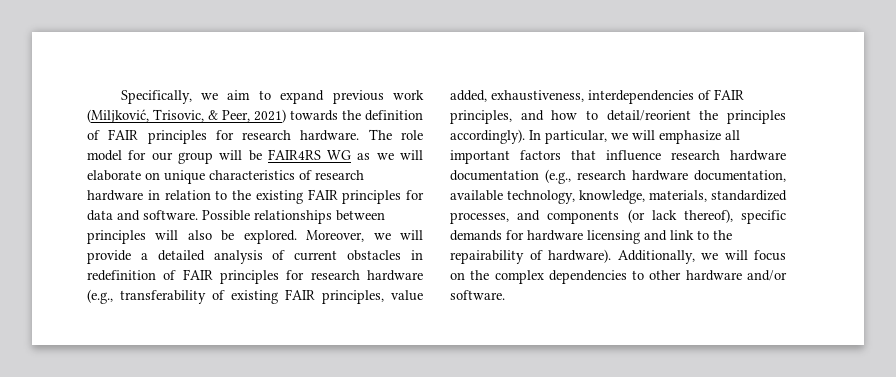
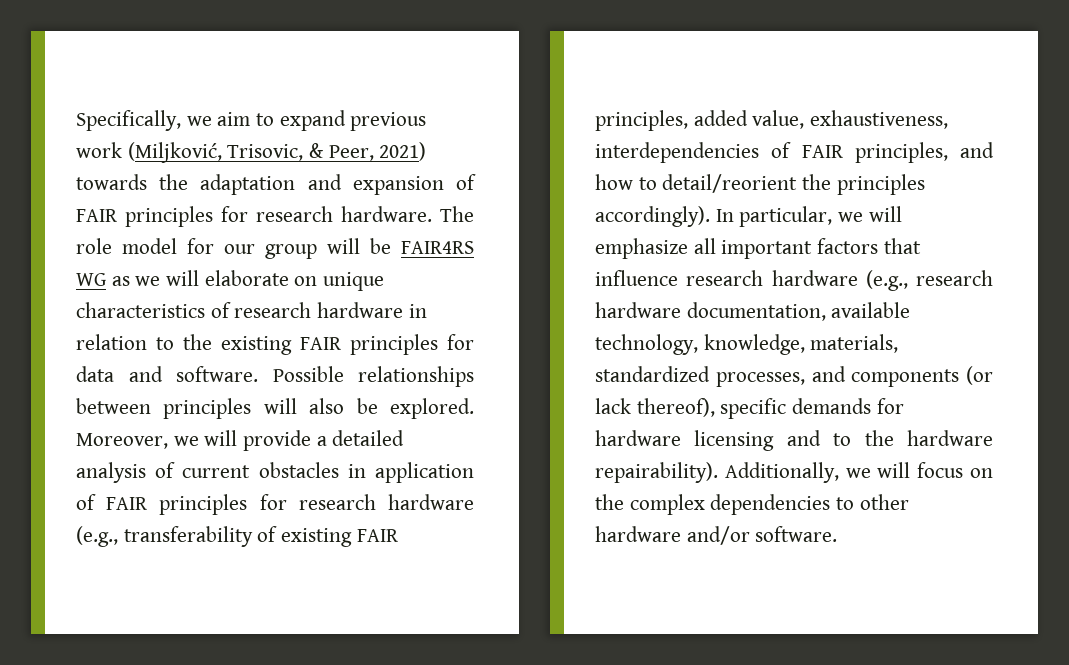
- Specifically, we aim to expand previous work (Miljković, Trisovic, & Peer, 2021) towards the definition of FAIR principles for research hardware.
+ Specifically, we aim to expand previous work (Miljković, Trisovic, & Peer, 2021) towards the adaptation and expansion of FAIR principles for research hardware.
- Moreover, we will provide a detailed analysis of current obstacles in redefinition of FAIR principles for research hardware (e.g., transferability of existing FAIR principles, value added, exhaustiveness, interdependencies of FAIR principles, and how to detail/reorient the principles accordingly).
+ Moreover, we will provide a detailed analysis of current obstacles in application of FAIR principles for research hardware (e.g., transferability of existing FAIR principles, added value, exhaustiveness, interdependencies of FAIR principles, and how to detail/reorient the principles accordingly).
- In particular, we will emphasize all important factors that influence research hardware documentation (e.g., research hardware documentation, available technology, knowledge, materials, standardized processes, and components (or lack thereof), specific demands for hardware licensing and link to the repairability of hardware).
+ In particular, we will emphasize all important factors that influence research hardware (e.g., research hardware documentation, available technology, knowledge, materials, standardized processes, and components (or lack thereof), specific demands for hardware licensing and to the hardware repairability).

